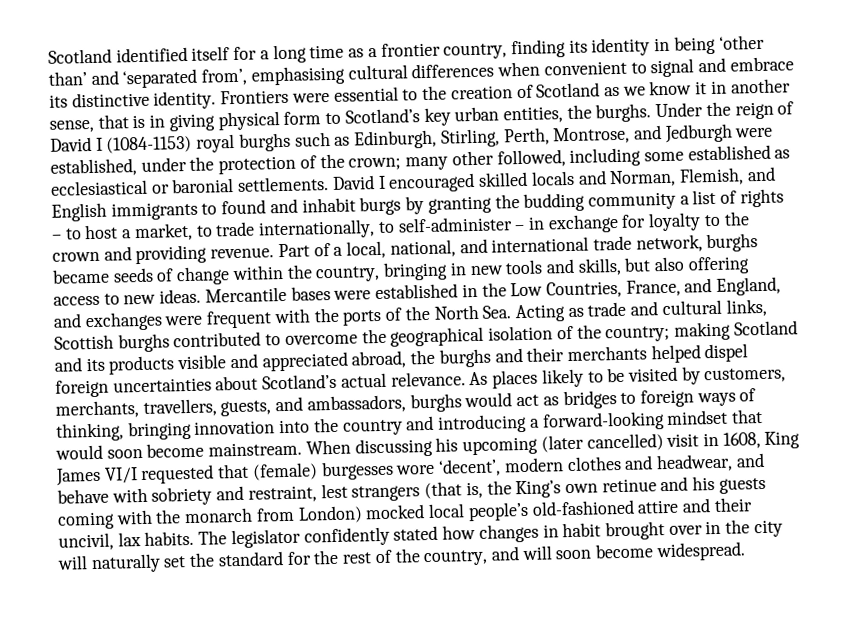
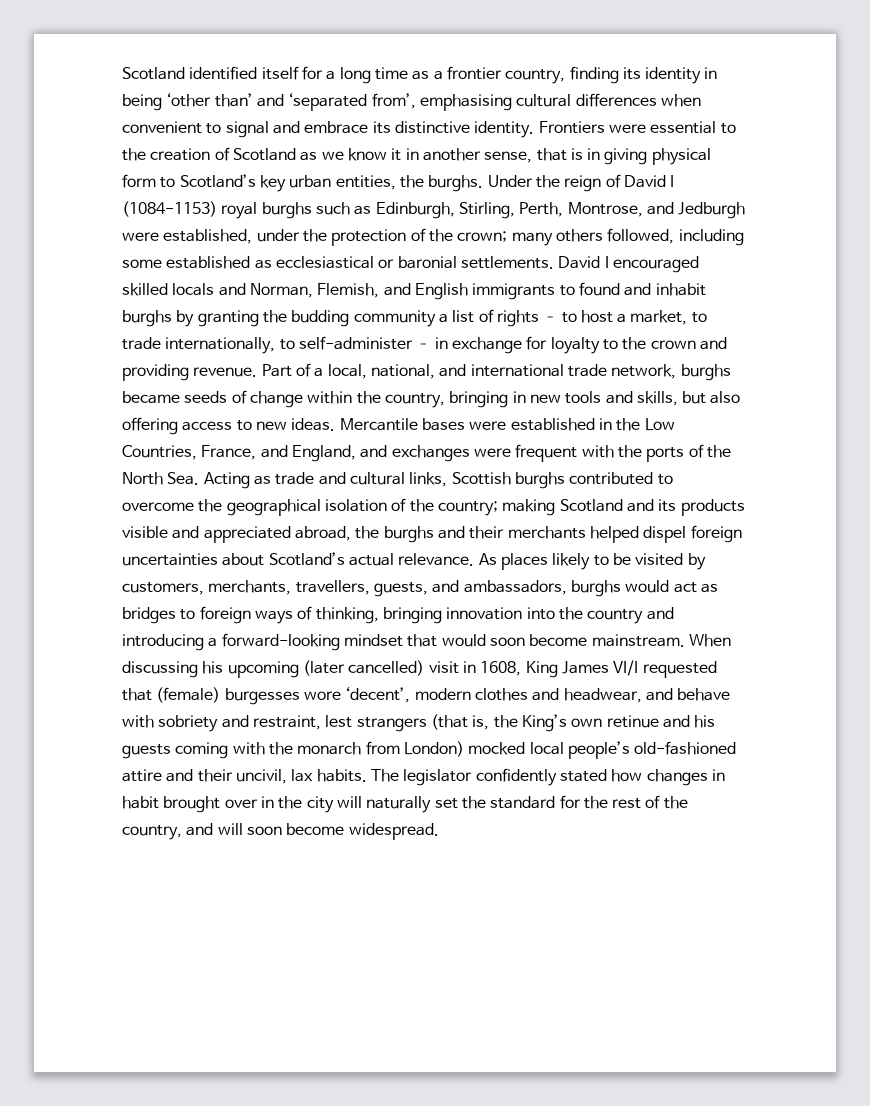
- Under the reign of David I (1084-1153) royal burghs such as Edinburgh, Stirling, Perth, Montrose, and Jedburgh were established, under the protection of the crown; many other followed, including some established as ecclesiastical or baronial settlements.
+ Under the reign of David I (1084-1153) royal burghs such as Edinburgh, Stirling, Perth, Montrose, and Jedburgh were established, under the protection of the crown; many others followed, including some established as ecclesiastical or baronial settlements.
- David I encouraged skilled locals and Norman, Flemish, and English immigrants to found and inhabit burgs by granting the budding community a list of rights – to host a market, to trade internationally, to self-administer – in exchange for loyalty to the crown and providing revenue.
+ David I encouraged skilled locals and Norman, Flemish, and English immigrants to found and inhabit burghs by granting the budding community a list of rights – to host a market, to trade internationally, to self-administer – in exchange for loyalty to the crown and providing revenue.

